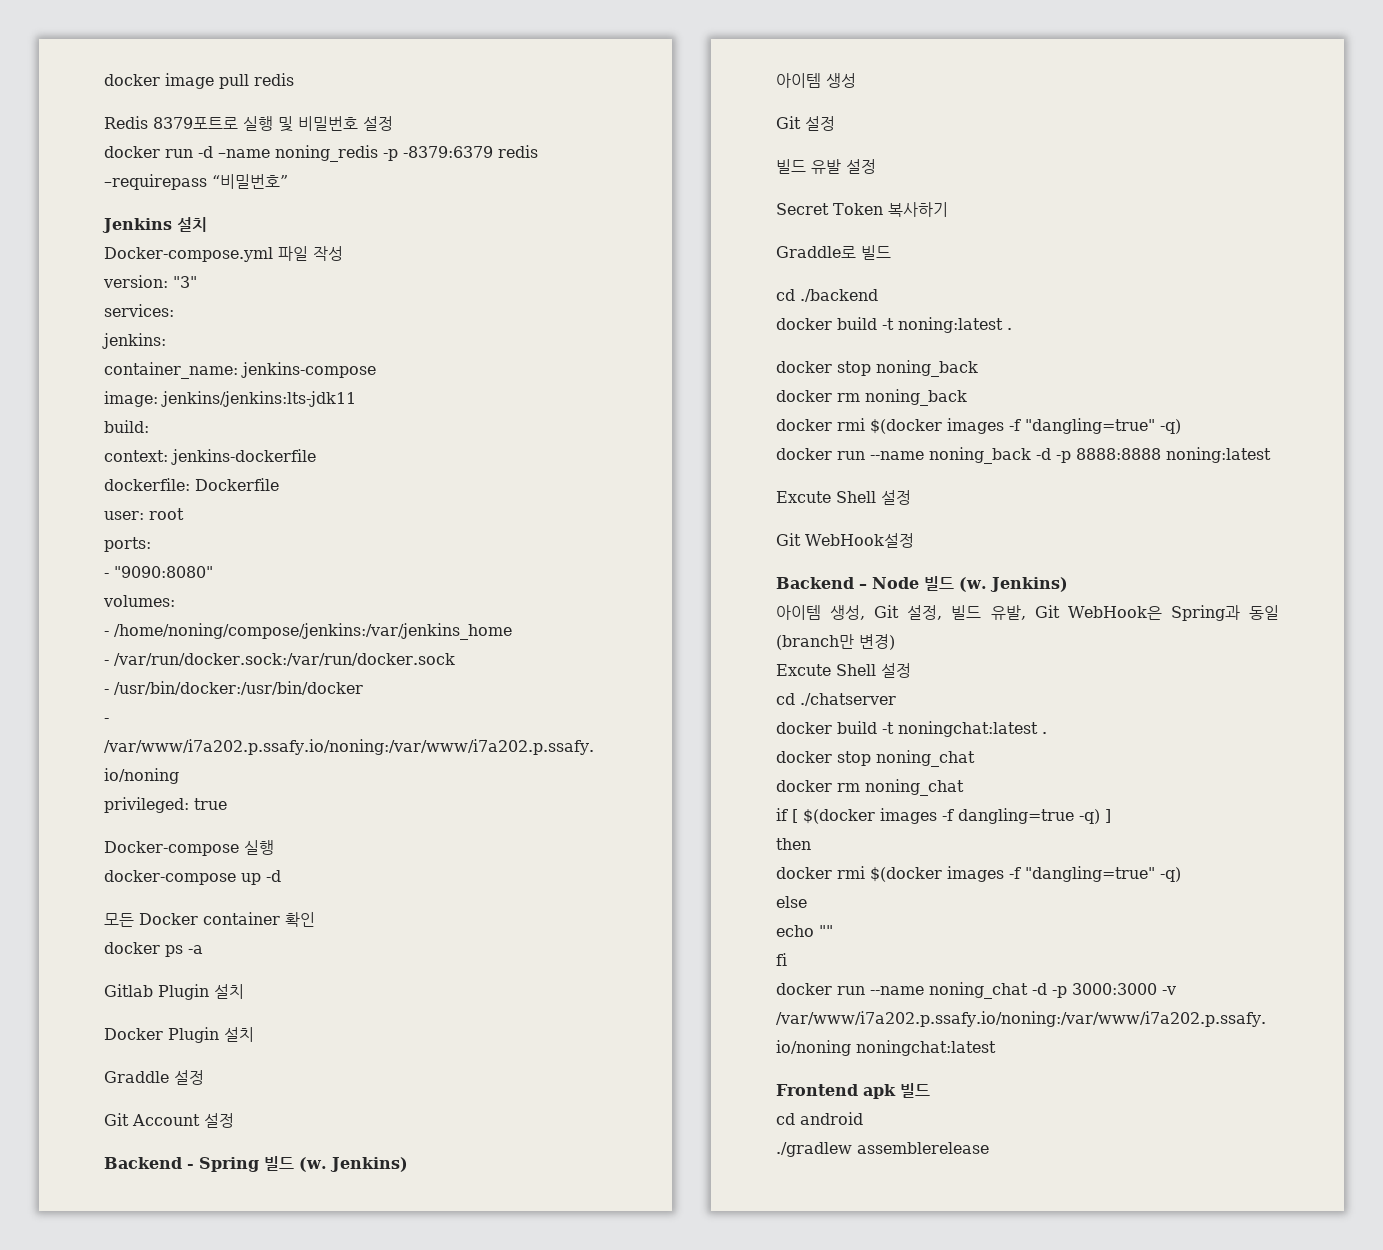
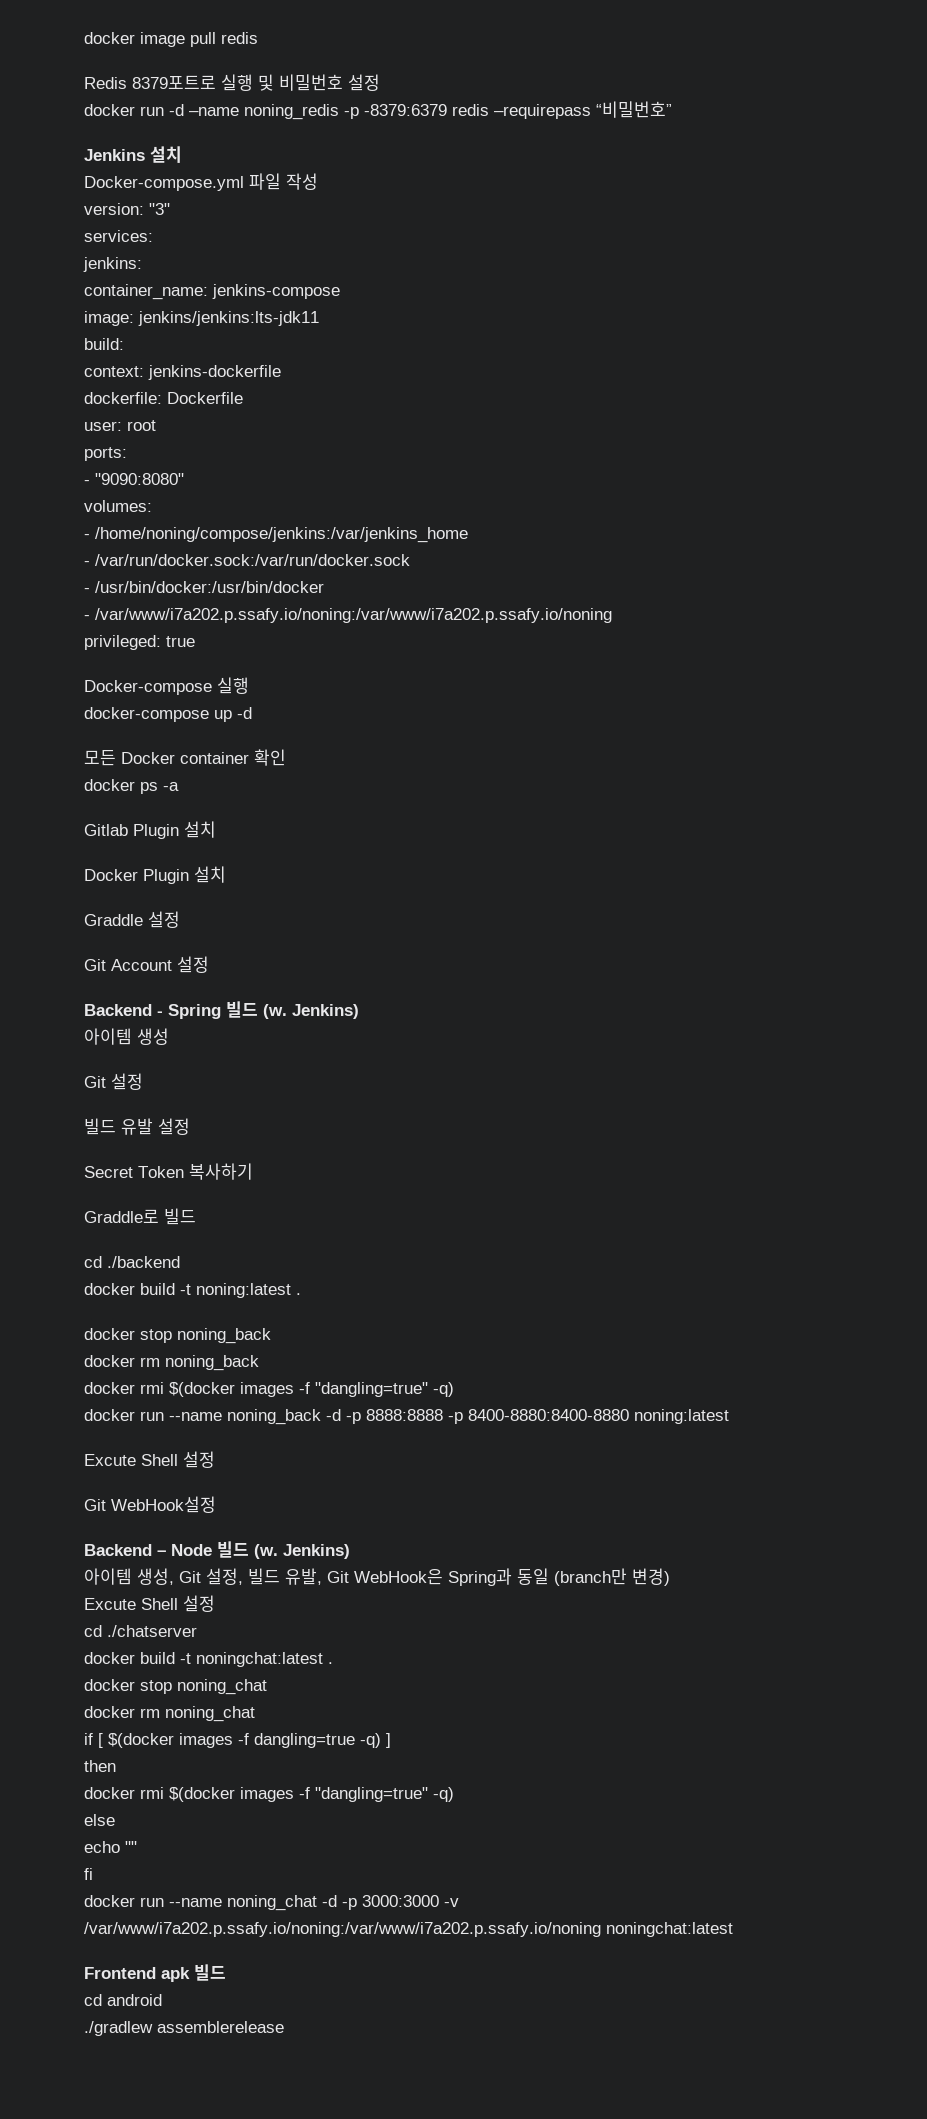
- docker run --name noning_back -d -p 8888:8888 noning:latest
+ docker run --name noning_back -d -p 8888:8888 -p 8400-8880:8400-8880 noning:latest

